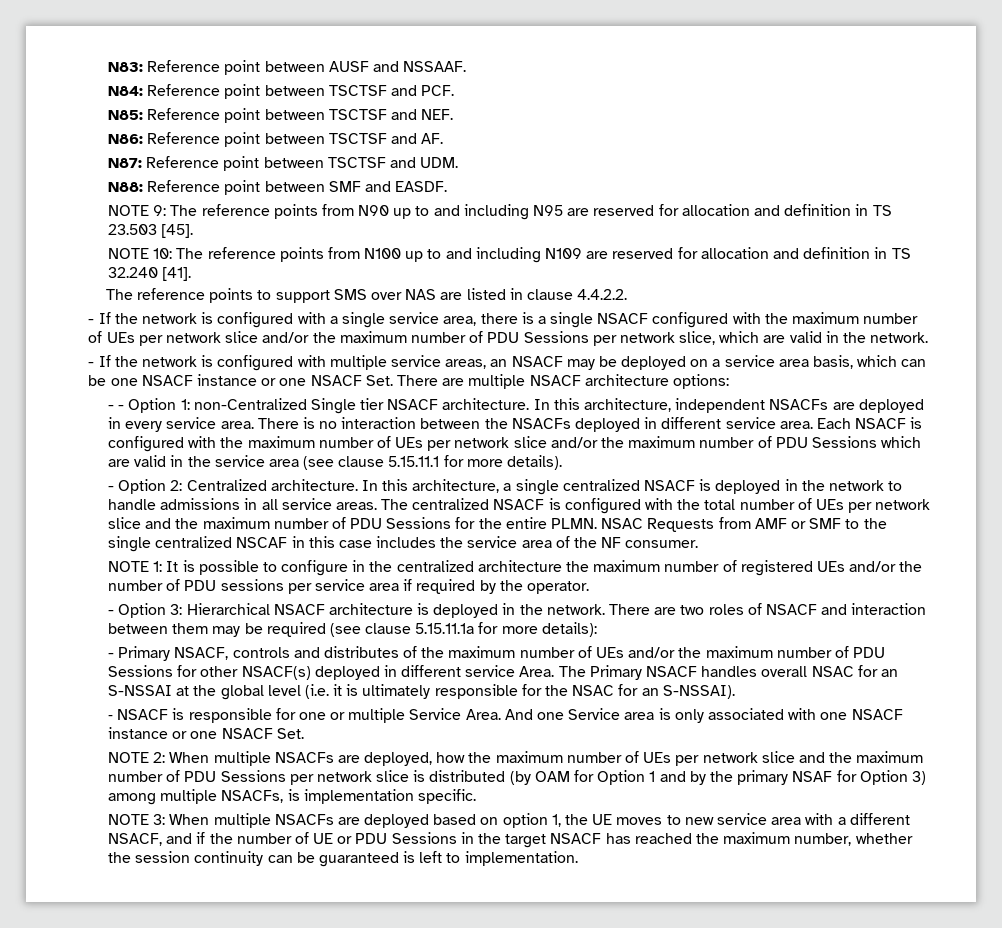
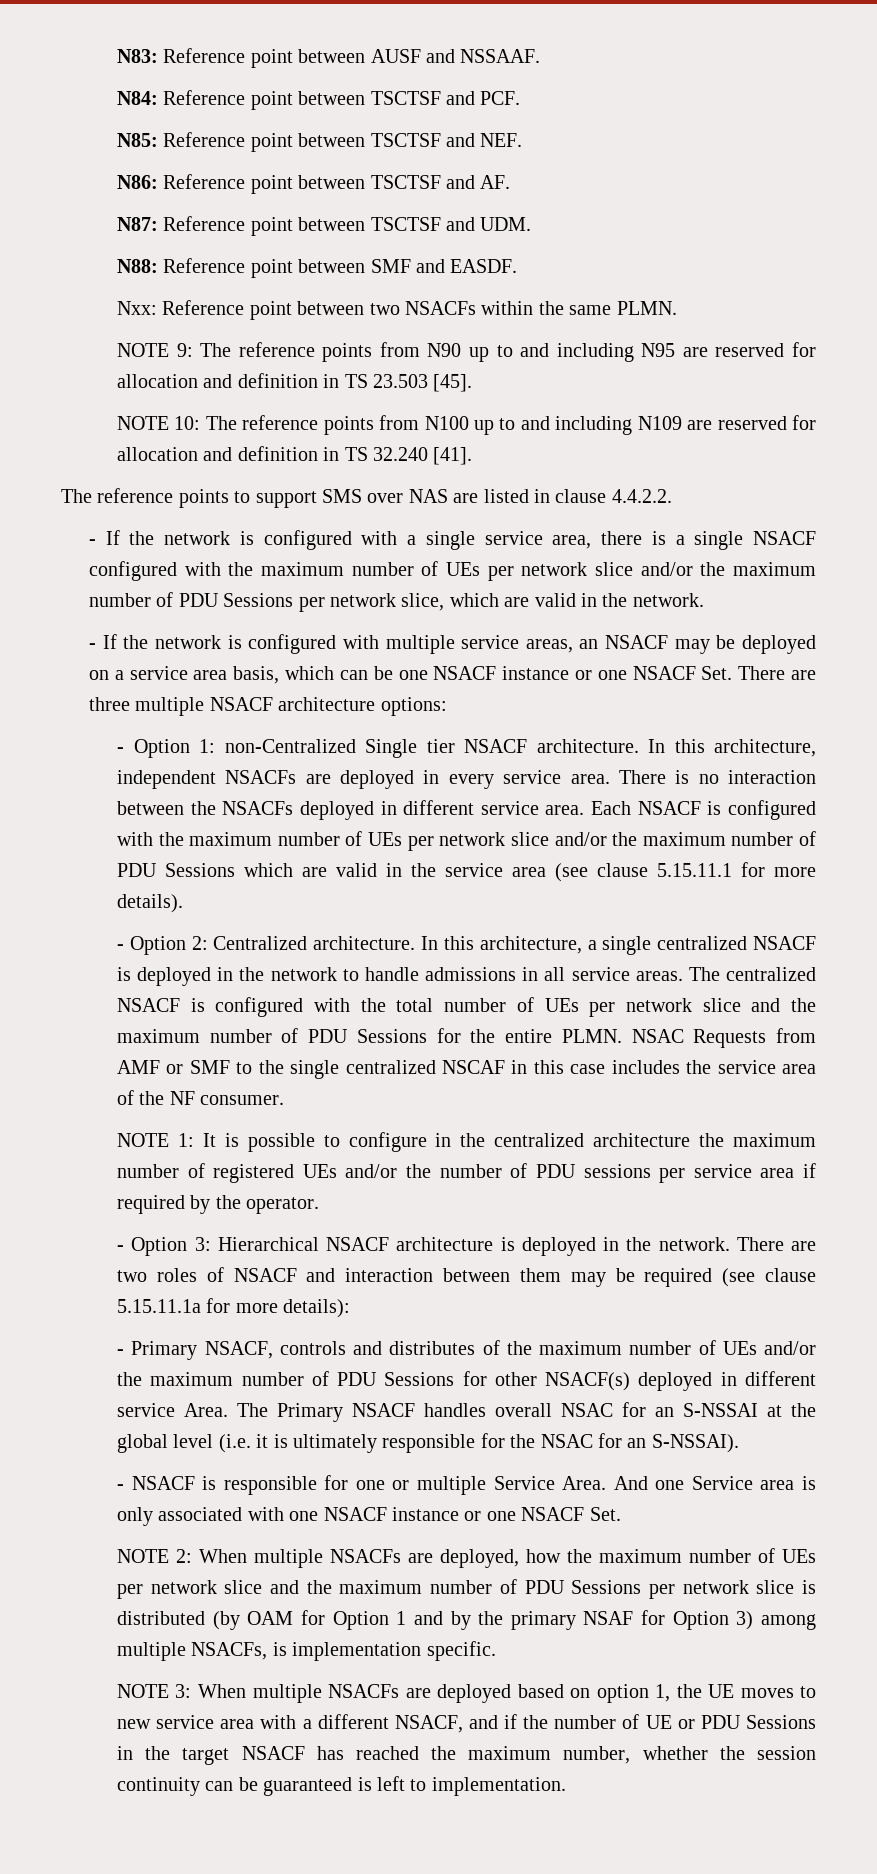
+ Nxx: Reference point between two NSACFs within the same PLMN.
- - If the network is configured with multiple service areas, an NSACF may be deployed on a service area basis, which can be one NSACF instance or one NSACF Set. There are multiple NSACF architecture options:
+ - If the network is configured with multiple service areas, an NSACF may be deployed on a service area basis, which can be one NSACF instance or one NSACF Set. There are three multiple NSACF architecture options:
- - - Option 1: non-Centralized Single tier NSACF architecture.
+ - Option 1: non-Centralized Single tier NSACF architecture.

